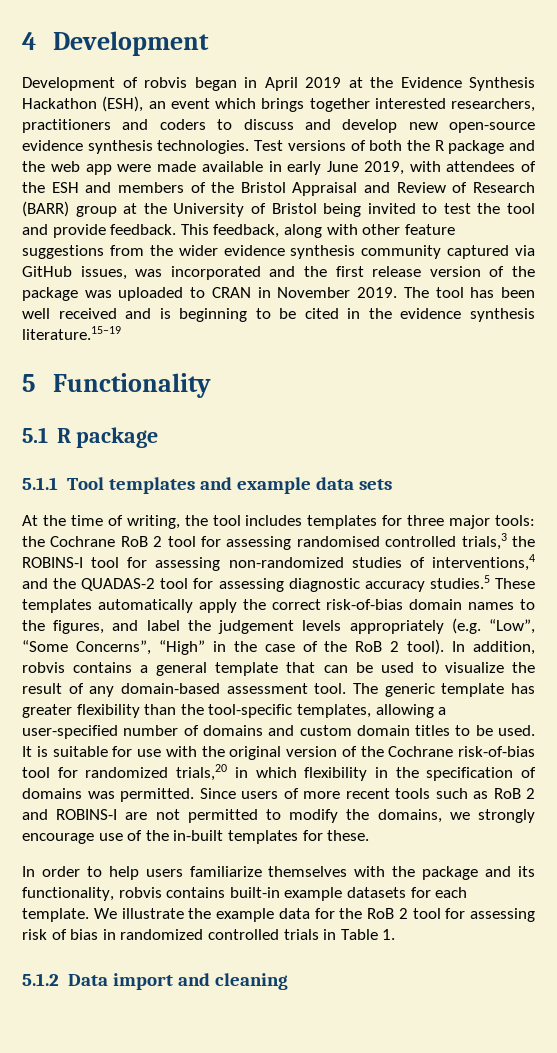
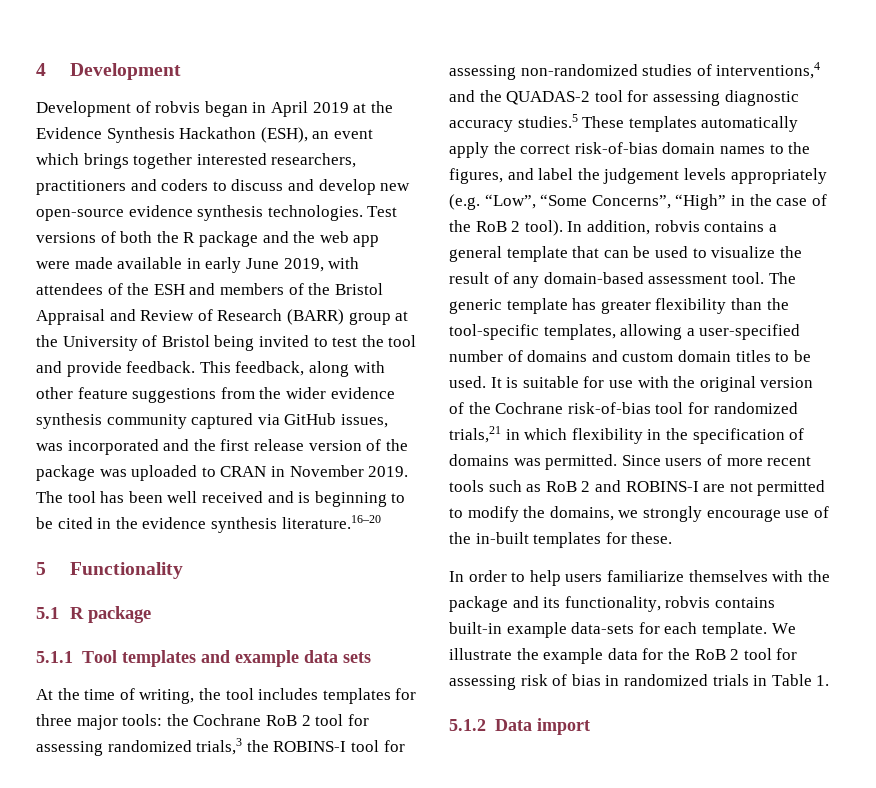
- The tool has been well received and is beginning to be cited in the evidence synthesis literature.15–19
+ The tool has been well received and is beginning to be cited in the evidence synthesis literature.16–20
- the Cochrane RoB 2 tool for assessing randomised controlled trials,3 the ROBINS-I tool for assessing non-randomized studies of interventions,4 and the QUADAS-2 tool for assessing diagnostic accuracy studies.5 These templates automatically apply the correct risk-of-bias domain names to the figures, and label the judgement levels appropriately (e.g. “Low”, “Some Concerns”, “High” in the case of the RoB 2 tool).
+ the Cochrane RoB 2 tool for assessing randomized trials,3 the ROBINS-I tool for assessing non-randomized studies of interventions,4 and the QUADAS-2 tool for assessing diagnostic accuracy studies.5 These templates automatically apply the correct risk-of-bias domain names to the figures, and label the judgement levels appropriately (e.g. “Low”, “Some Concerns”, “High” in the case of the RoB 2 tool).
- It is suitable for use with the original version of the Cochrane risk-of-bias tool for randomized trials,20 in which flexibility in the specification of domains was permitted.
+ It is suitable for use with the original version of the Cochrane risk-of-bias tool for randomized trials,21 in which flexibility in the specification of domains was permitted.
- In order to help users familiarize themselves with the package and its functionality, robvis contains built-in example datasets for each template.
+ In order to help users familiarize themselves with the package and its functionality, robvis contains built-in example data-sets for each template.
- We illustrate the example data for the RoB 2 tool for assessing risk of bias in randomized controlled trials in Table 1.
+ We illustrate the example data for the RoB 2 tool for assessing risk of bias in randomized trials in Table 1.
- 5.1.2 Data import and cleaning
+ 5.1.2 Data import

